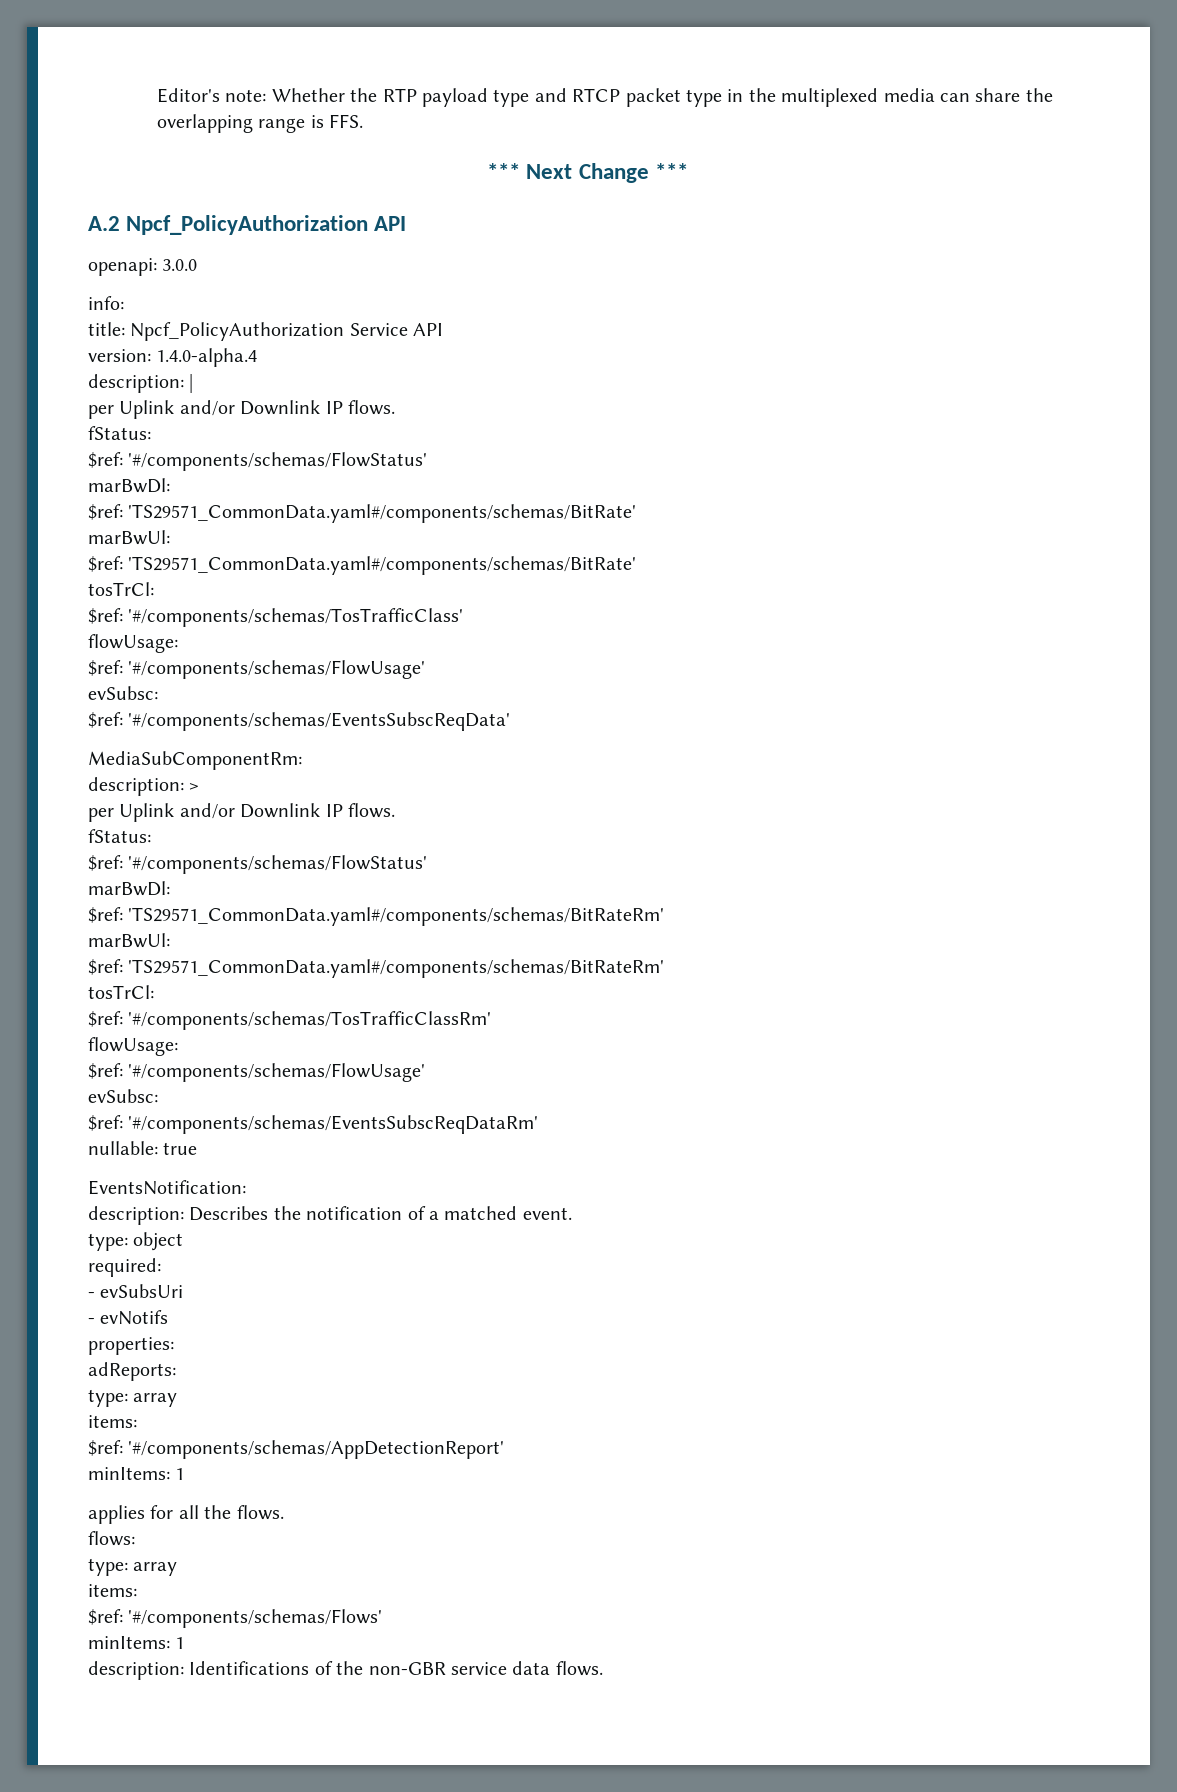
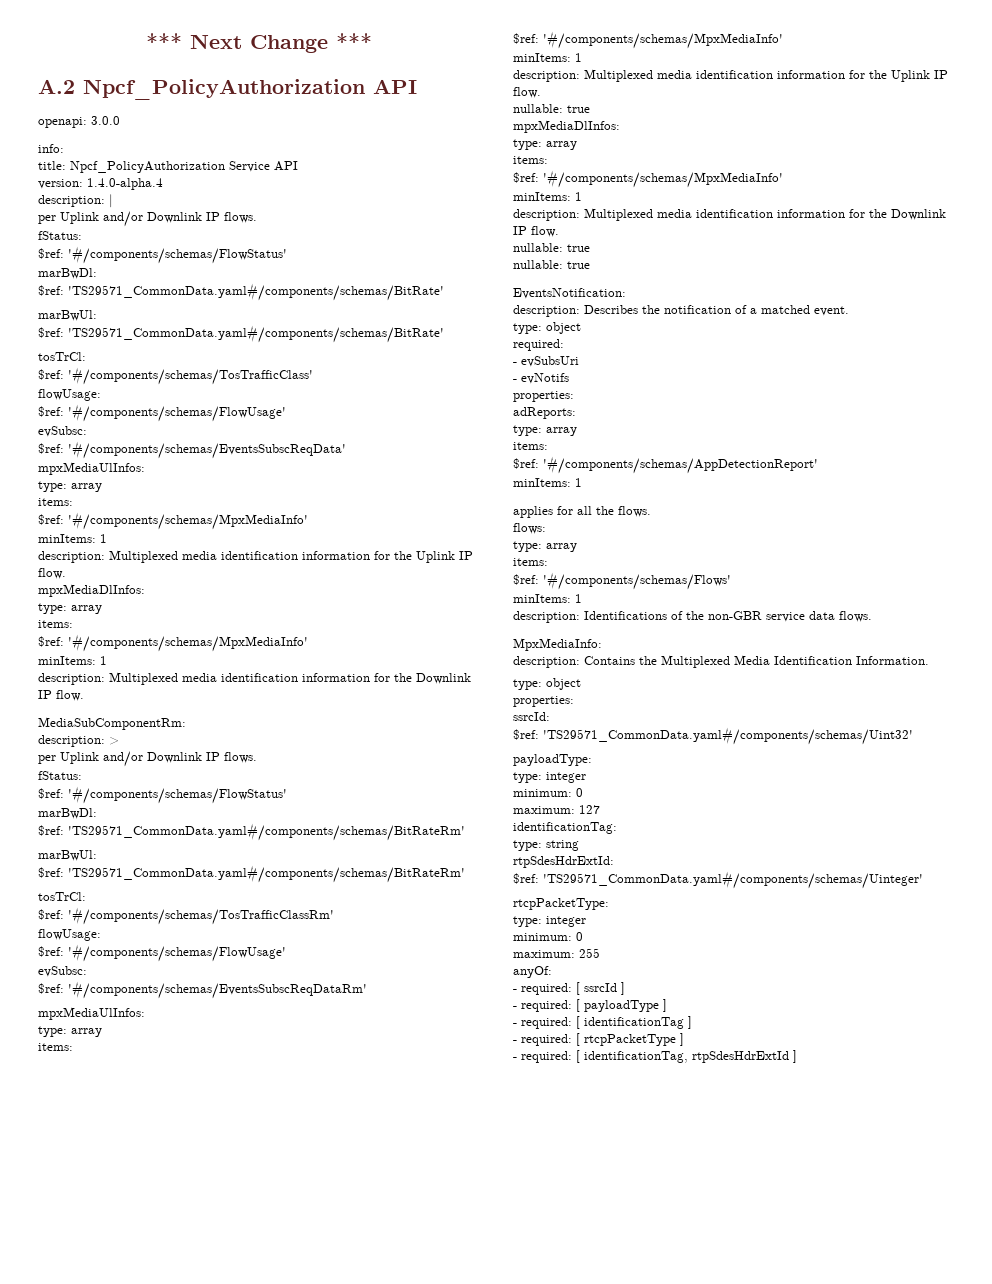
- Editor's note: Whether the RTP payload type and RTCP packet type in the multiplexed media can share the overlapping range is FFS.
  $ref: '#/components/schemas/EventsSubscReqData'
+ mpxMediaUlInfos:
+ type: array
+ items:
+ $ref: '#/components/schemas/MpxMediaInfo'
+ minItems: 1
+ description: Multiplexed media identification information for the Uplink IP flow.
+ mpxMediaDlInfos:
+ type: array
+ items:
+ $ref: '#/components/schemas/MpxMediaInfo'
+ minItems: 1
+ description: Multiplexed media identification information for the Downlink IP flow.
  $ref: '#/components/schemas/EventsSubscReqDataRm'
+ mpxMediaUlInfos:
+ type: array
+ items:
+ $ref: '#/components/schemas/MpxMediaInfo'
+ minItems: 1
+ description: Multiplexed media identification information for the Uplink IP flow.
+ nullable: true
+ mpxMediaDlInfos:
+ type: array
+ items:
+ $ref: '#/components/schemas/MpxMediaInfo'
+ minItems: 1
+ description: Multiplexed media identification information for the Downlink IP flow.
+ nullable: true
+ MpxMediaInfo:
+ description: Contains the Multiplexed Media Identification Information.
+ type: object
+ properties:
+ ssrcId:
+ $ref: 'TS29571_CommonData.yaml#/components/schemas/Uint32'
+ payloadType:
+ type: integer
+ minimum: 0
+ maximum: 127
+ identificationTag:
+ type: string
+ rtpSdesHdrExtId:
+ $ref: 'TS29571_CommonData.yaml#/components/schemas/Uinteger'
+ rtcpPacketType:
+ type: integer
+ minimum: 0
+ maximum: 255
+ anyOf:
+ - required: [ ssrcId ]
+ - required: [ payloadType ]
+ - required: [ identificationTag ]
+ - required: [ rtcpPacketType ]
+ - required: [ identificationTag, rtpSdesHdrExtId ]

